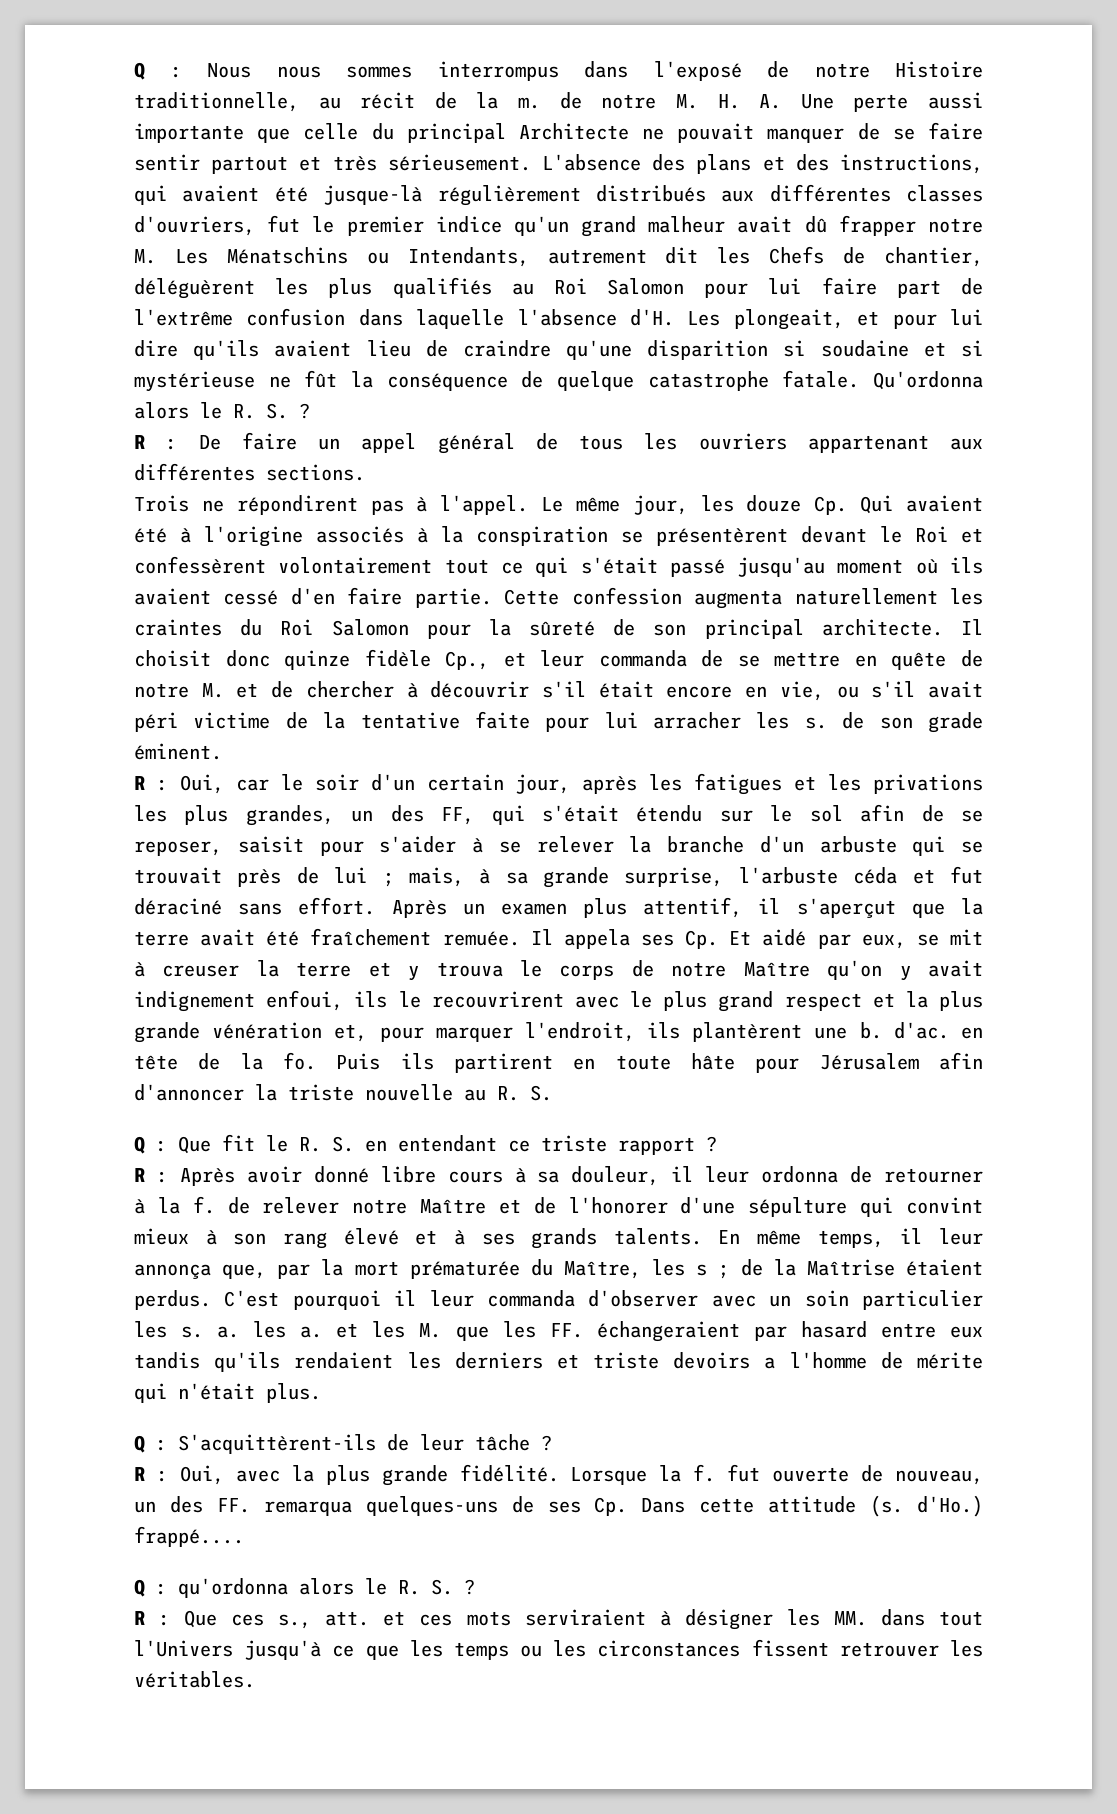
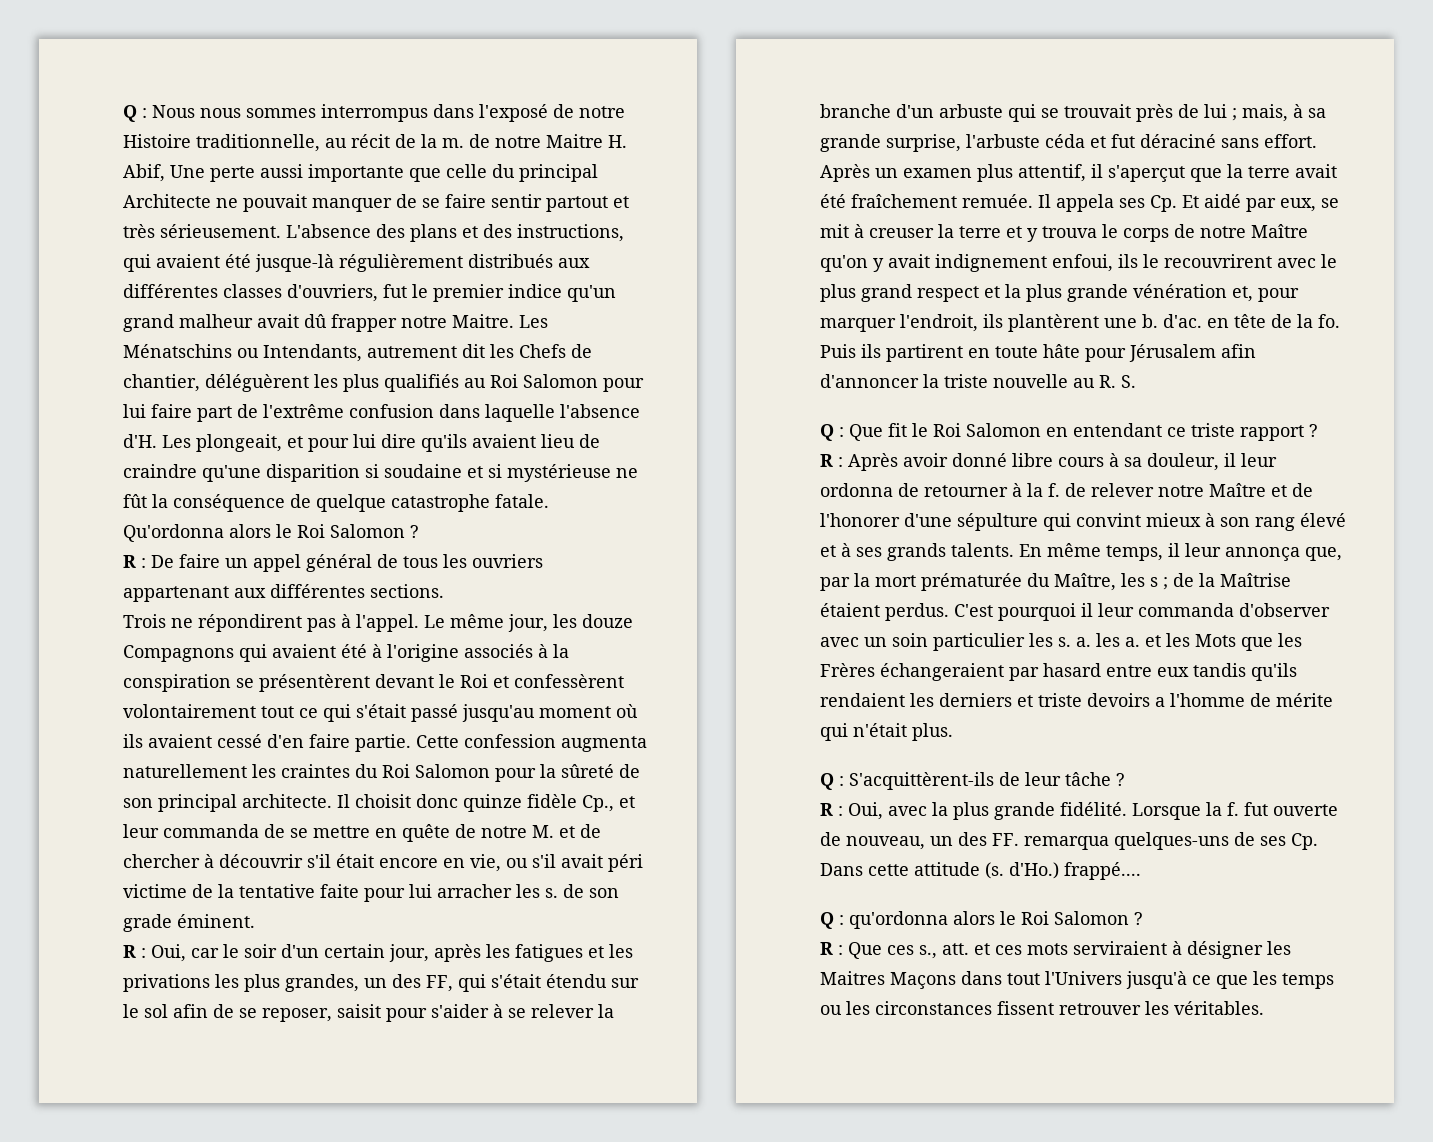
- Q : Nous nous sommes interrompus dans l'exposé de notre Histoire traditionnelle, au récit de la m. de notre M. H. A. Une perte aussi importante que celle du principal Architecte ne pouvait manquer de se faire sentir partout et très sérieusement.
+ Q : Nous nous sommes interrompus dans l'exposé de notre Histoire traditionnelle, au récit de la m. de notre Maitre H. Abif, Une perte aussi importante que celle du principal Architecte ne pouvait manquer de se faire sentir partout et très sérieusement.
- L'absence des plans et des instructions, qui avaient été jusque-là régulièrement distribués aux différentes classes d'ouvriers, fut le premier indice qu'un grand malheur avait dû frapper notre M. Les Ménatschins ou Intendants, autrement dit les Chefs de chantier, déléguèrent les plus qualifiés au Roi Salomon pour lui faire part de l'extrême confusion dans laquelle l'absence d'H.
+ L'absence des plans et des instructions, qui avaient été jusque-là régulièrement distribués aux différentes classes d'ouvriers, fut le premier indice qu'un grand malheur avait dû frapper notre Maitre. Les Ménatschins ou Intendants, autrement dit les Chefs de chantier, déléguèrent les plus qualifiés au Roi Salomon pour lui faire part de l'extrême confusion dans laquelle l'absence d'H.
- Qu'ordonna alors le R. S. ?
+ Qu'ordonna alors le Roi Salomon ?
- Le même jour, les douze Cp. Qui avaient été à l'origine associés à la conspiration se présentèrent devant le Roi et confessèrent volontairement tout ce qui s'était passé jusqu'au moment où ils avaient cessé d'en faire partie.
+ Le même jour, les douze Compagnons qui avaient été à l'origine associés à la conspiration se présentèrent devant le Roi et confessèrent volontairement tout ce qui s'était passé jusqu'au moment où ils avaient cessé d'en faire partie.
- Q : Que fit le R. S. en entendant ce triste rapport ?
+ Q : Que fit le Roi Salomon en entendant ce triste rapport ?
- C'est pourquoi il leur commanda d'observer avec un soin particulier les s. a. les a. et les M. que les FF. échangeraient par hasard entre eux tandis qu'ils rendaient les derniers et triste devoirs a l'homme de mérite qui n'était plus.
+ C'est pourquoi il leur commanda d'observer avec un soin particulier les s. a. les a. et les Mots que les Frères échangeraient par hasard entre eux tandis qu'ils rendaient les derniers et triste devoirs a l'homme de mérite qui n'était plus.
- Q : qu'ordonna alors le R. S. ?
+ Q : qu'ordonna alors le Roi Salomon ?
- R : Que ces s., att. et ces mots serviraient à désigner les MM. dans tout l'Univers jusqu'à ce que les temps ou les circonstances fissent retrouver les véritables.
+ R : Que ces s., att. et ces mots serviraient à désigner les Maitres Maçons dans tout l'Univers jusqu'à ce que les temps ou les circonstances fissent retrouver les véritables.

